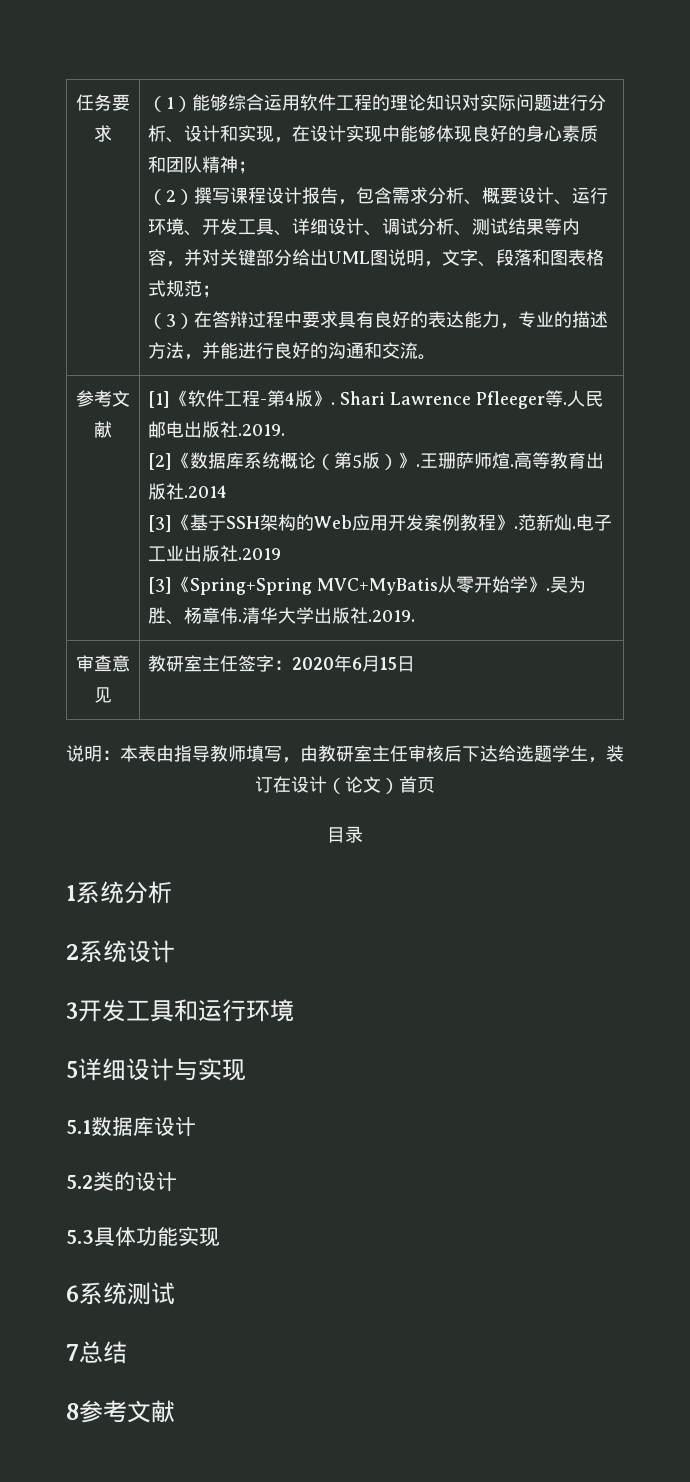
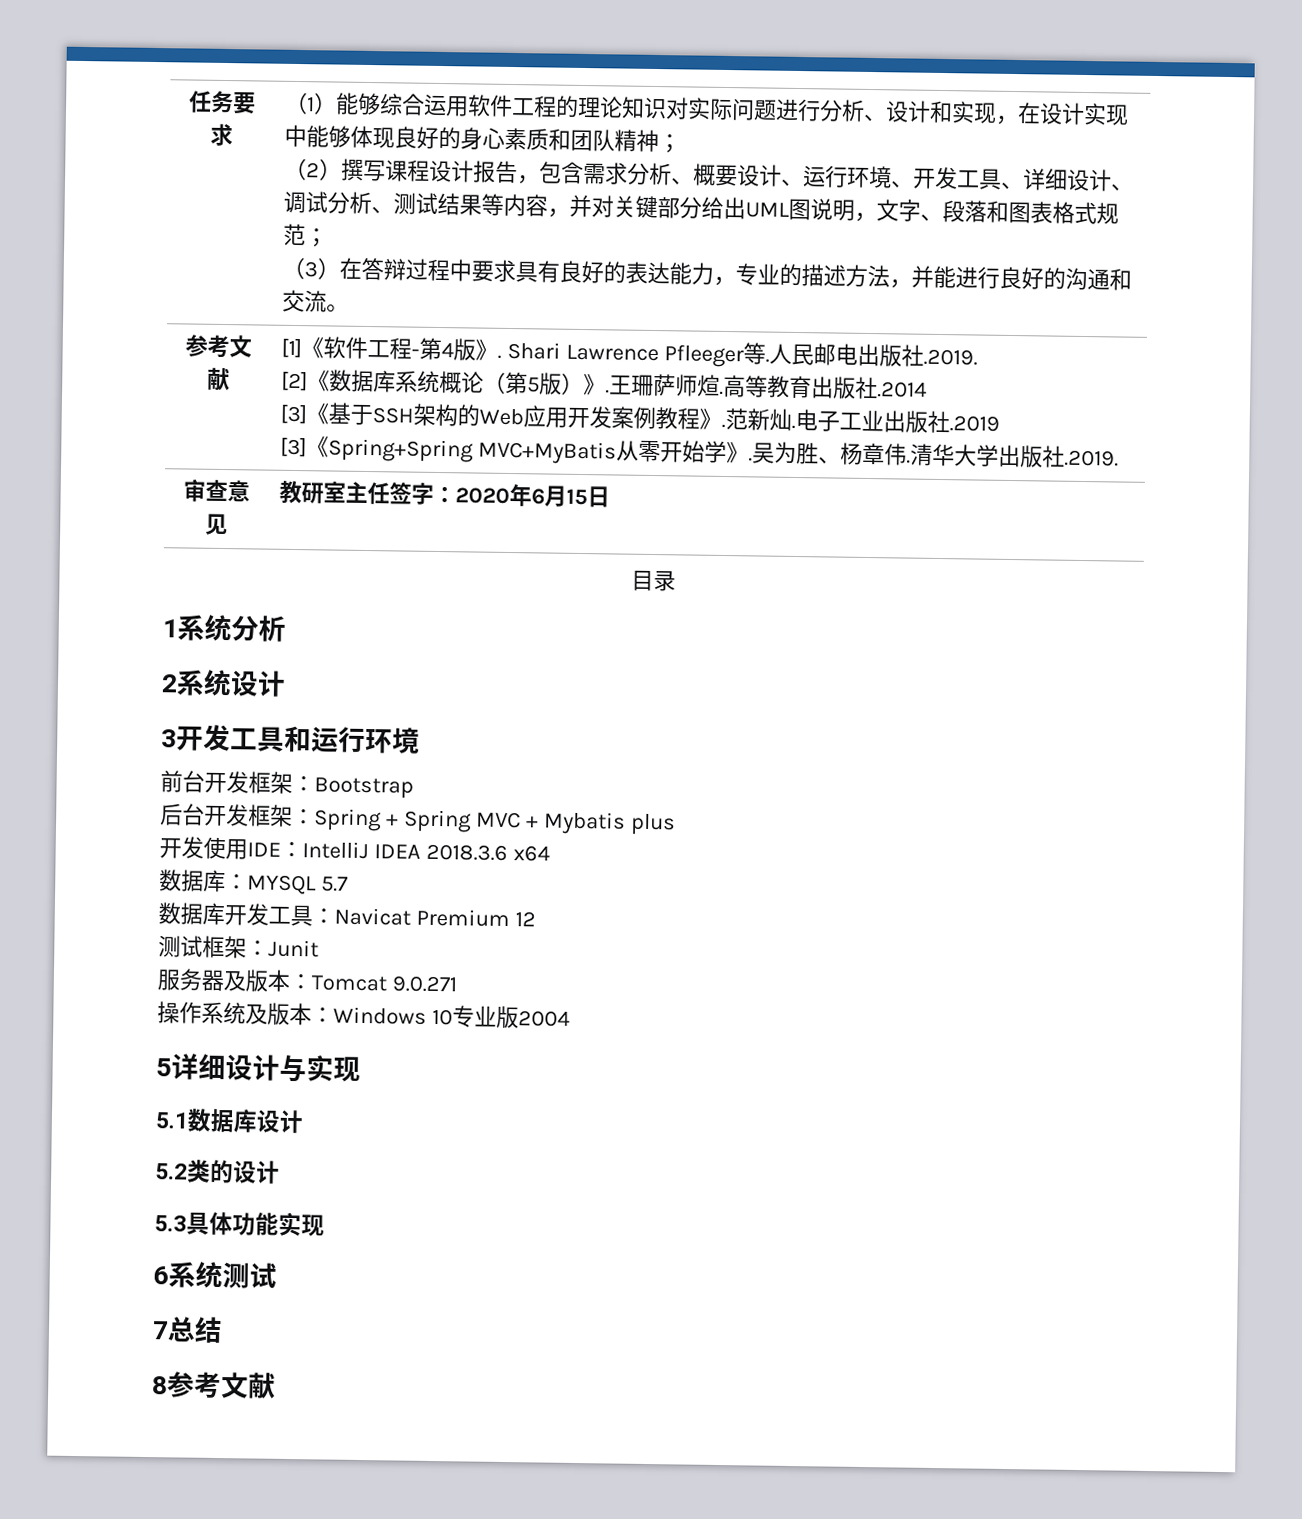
- 说明：本表由指导教师填写，由教研室主任审核后下达给选题学生，装订在设计（论文）首页
+ 前台开发框架：Bootstrap
+ 后台开发框架：Spring + Spring MVC + Mybatis plus
+ 开发使用IDE：IntelliJ IDEA 2018.3.6 x64
+ 数据库：MYSQL 5.7
+ 数据库开发工具：Navicat Premium 12
+ 测试框架：Junit
+ 服务器及版本：Tomcat 9.0.271
+ 操作系统及版本：Windows 10专业版2004

